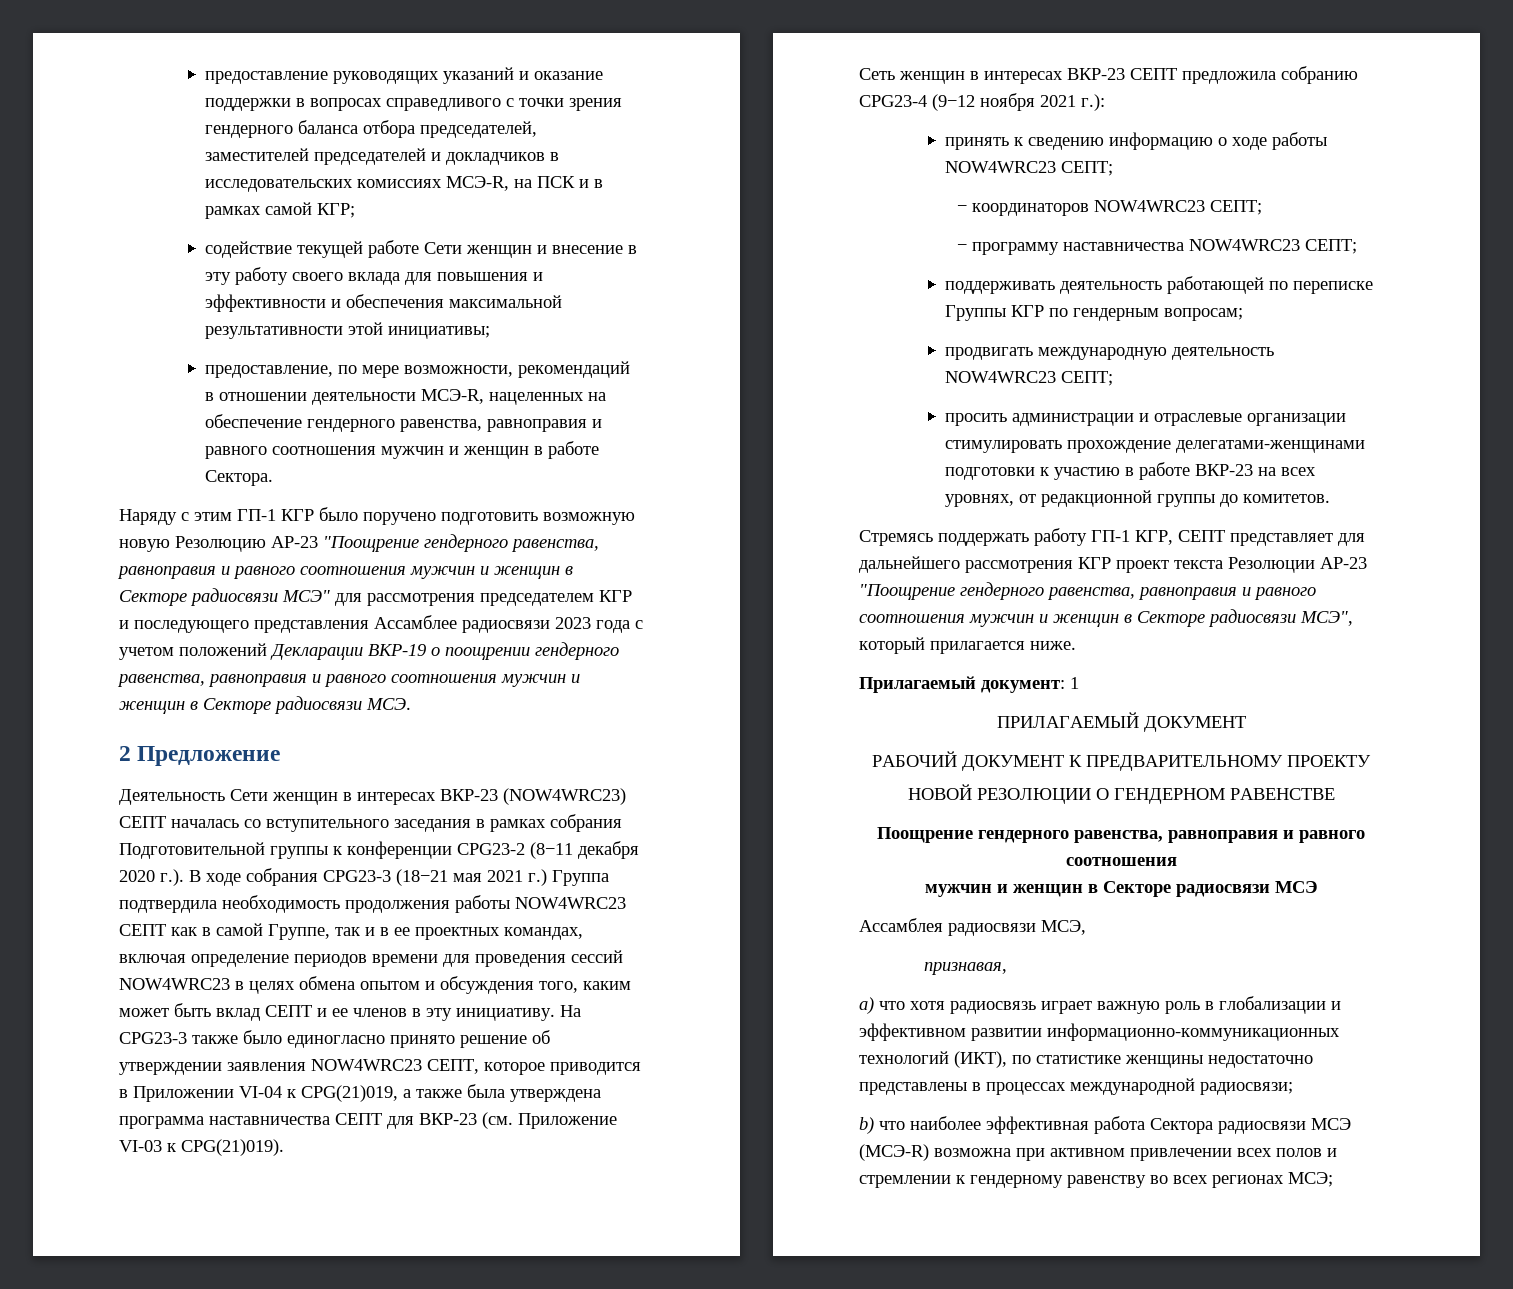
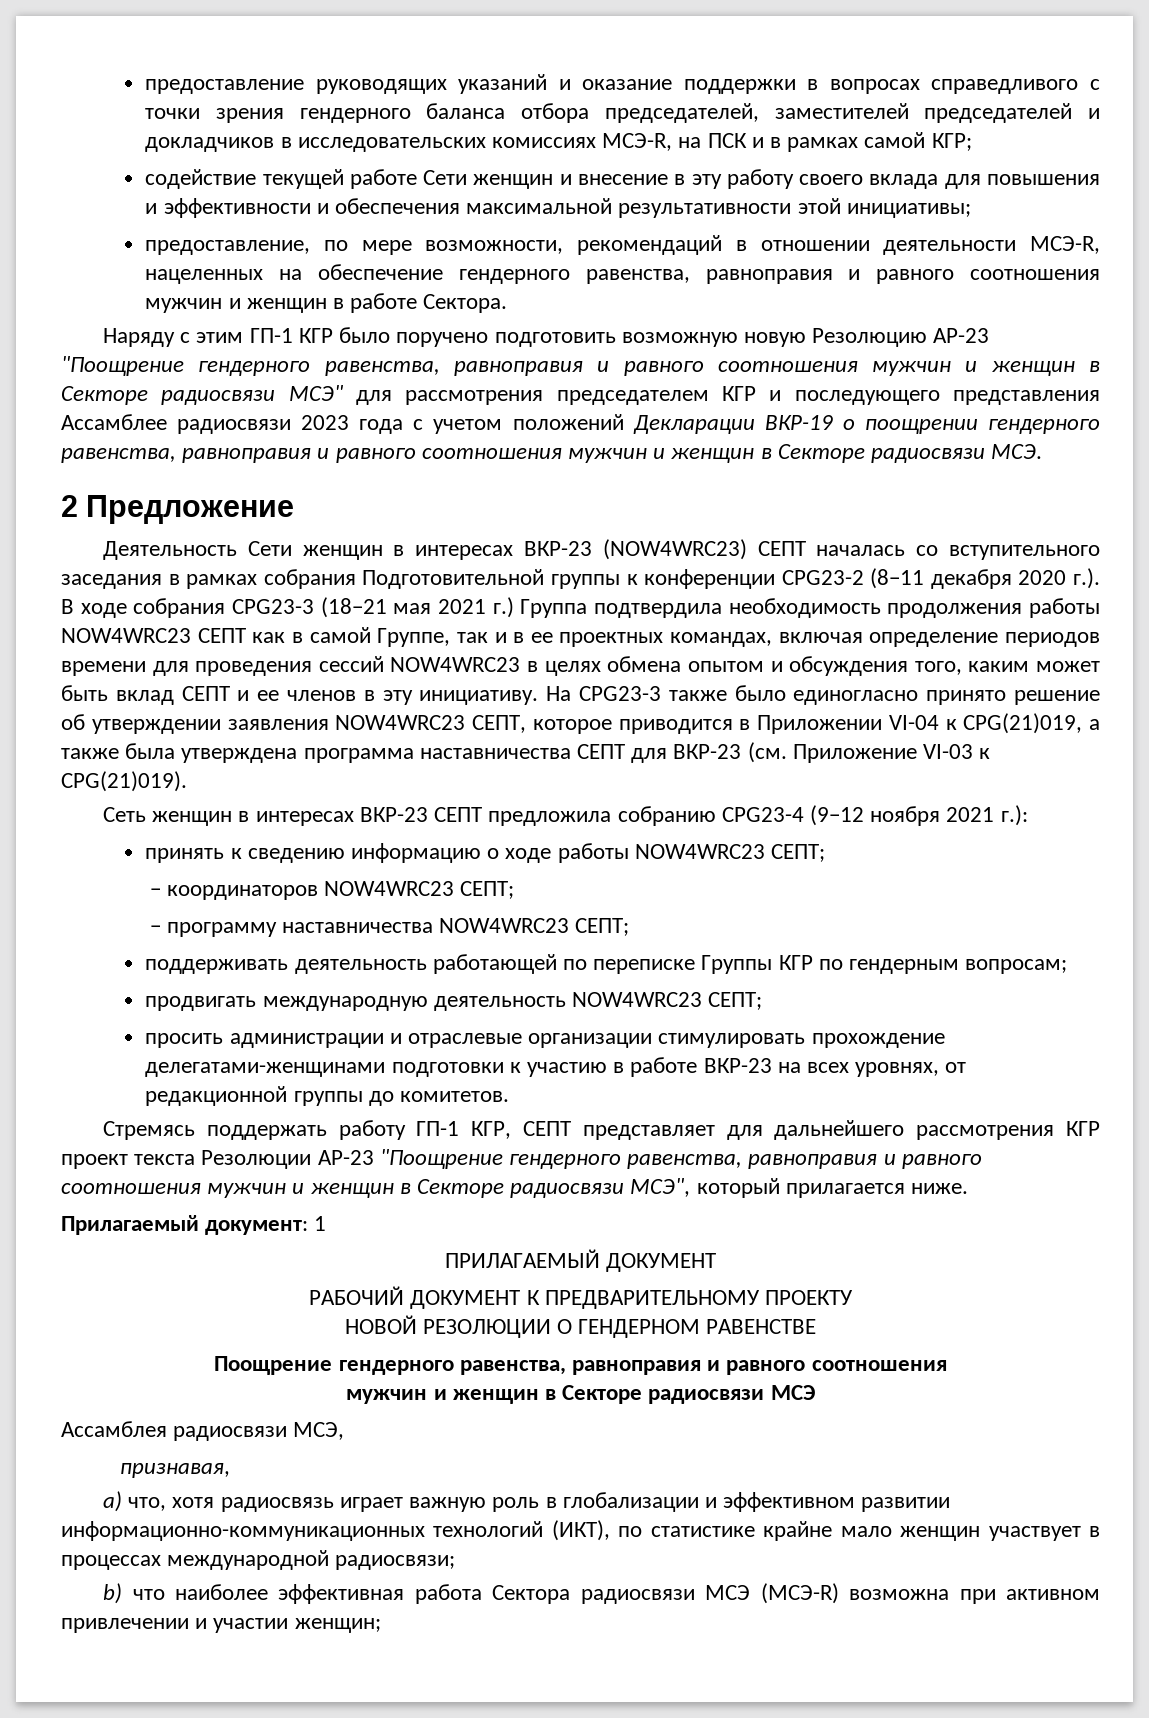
- a) что хотя радиосвязь играет важную роль в глобализации и эффективном развитии информационно-коммуникационных технологий (ИКТ), по статистике женщины недостаточно представлены в процессах международной радиосвязи;
+ a) что, хотя радиосвязь играет важную роль в глобализации и эффективном развитии информационно-коммуникационных технологий (ИКТ), по статистике крайне мало женщин участвует в процессах международной радиосвязи;
- b) что наиболее эффективная работа Сектора радиосвязи МСЭ (МСЭ-R) возможна при активном привлечении всех полов и стремлении к гендерному равенству во всех регионах МСЭ;
+ b) что наиболее эффективная работа Сектора радиосвязи МСЭ (МСЭ-R) возможна при активном привлечении и участии женщин;

